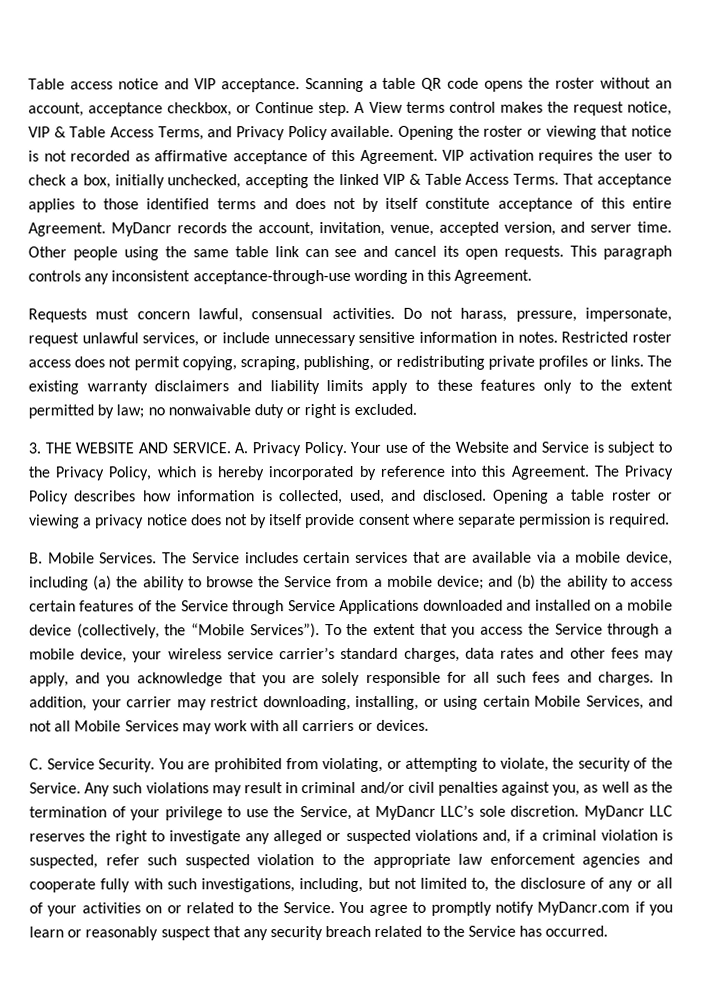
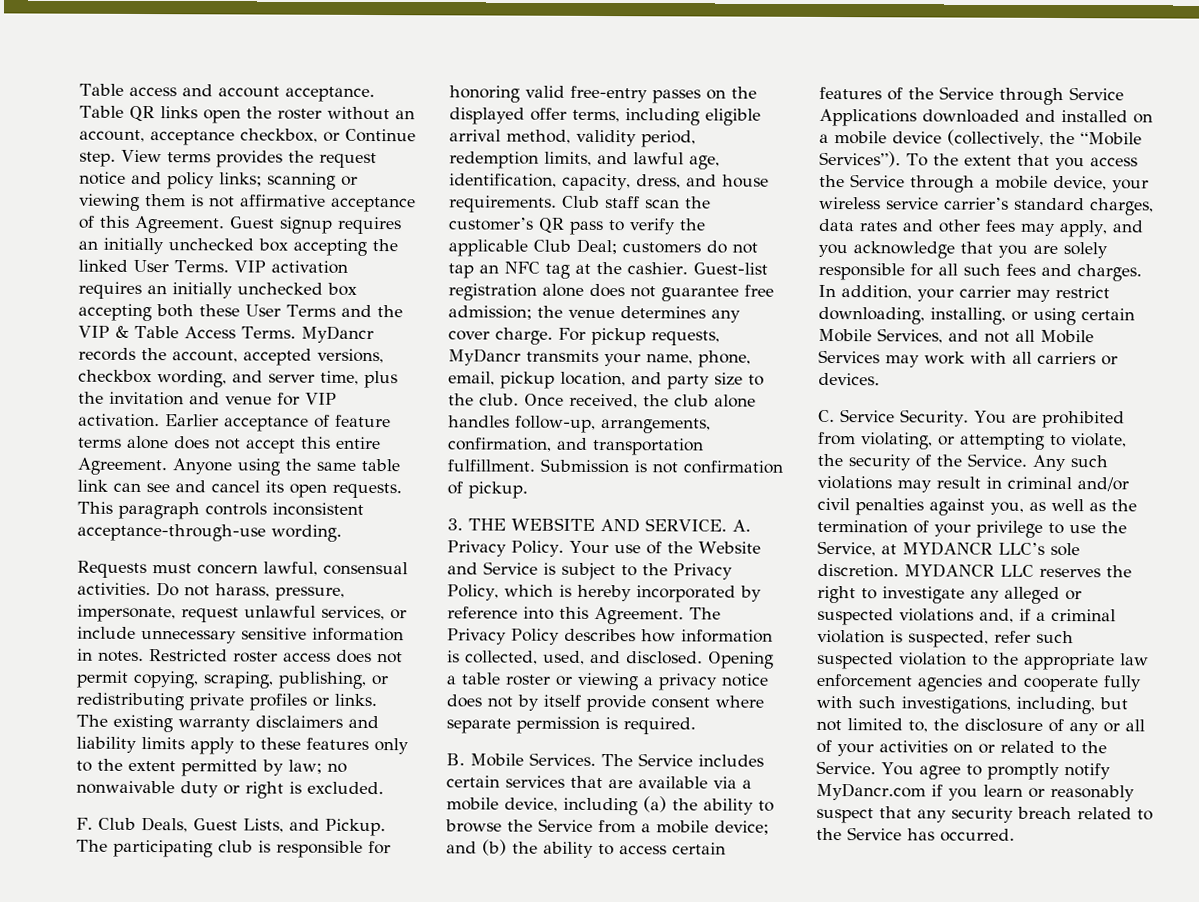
- Table access notice and VIP acceptance. Scanning a table QR code opens the roster without an account, acceptance checkbox, or Continue step.
+ Table access and account acceptance. Table QR links open the roster without an account, acceptance checkbox, or Continue step.
- A View terms control makes the request notice, VIP & Table Access Terms, and Privacy Policy available. Opening the roster or viewing that notice is not recorded as affirmative acceptance of this Agreement.
+ View terms provides the request notice and policy links; scanning or viewing them is not affirmative acceptance of this Agreement.
- VIP activation requires the user to check a box, initially unchecked, accepting the linked VIP & Table Access Terms.
+ Guest signup requires an initially unchecked box accepting the linked User Terms. VIP activation requires an initially unchecked box accepting both these User Terms and the VIP & Table Access Terms.
- That acceptance applies to those identified terms and does not by itself constitute acceptance of this entire Agreement. MyDancr records the account, invitation, venue, accepted version, and server time. Other people using the same table link can see and cancel its open requests.
+ MyDancr records the account, accepted versions, checkbox wording, and server time, plus the invitation and venue for VIP activation. Earlier acceptance of feature terms alone does not accept this entire Agreement. Anyone using the same table link can see and cancel its open requests.
- This paragraph controls any inconsistent acceptance-through-use wording in this Agreement.
+ This paragraph controls inconsistent acceptance-through-use wording.
+ F. Club Deals, Guest Lists, and Pickup. The participating club is responsible for honoring valid free-entry passes on the displayed offer terms, including eligible arrival method, validity period, redemption limits, and lawful age, identification, capacity, dress, and house requirements. Club staff scan the customer’s QR pass to verify the applicable Club Deal; customers do not tap an NFC tag at the cashier. Guest-list registration alone does not guarantee free admission; the venue determines any cover charge. For pickup requests, MyDancr transmits your name, phone, email, pickup location, and party size to the club. Once received, the club alone handles follow-up, arrangements, confirmation, and transportation fulfillment. Submission is not confirmation of pickup.
- Any such violations may result in criminal and/or civil penalties against you, as well as the termination of your privilege to use the Service, at MyDancr LLC’s sole discretion.
+ Any such violations may result in criminal and/or civil penalties against you, as well as the termination of your privilege to use the Service, at MYDANCR LLC’s sole discretion.
- MyDancr LLC reserves the right to investigate any alleged or suspected violations and, if a criminal violation is suspected, refer such suspected violation to the appropriate law enforcement agencies and cooperate fully with such investigations, including, but not limited to, the disclosure of any or all of your activities on or related to the Service.
+ MYDANCR LLC reserves the right to investigate any alleged or suspected violations and, if a criminal violation is suspected, refer such suspected violation to the appropriate law enforcement agencies and cooperate fully with such investigations, including, but not limited to, the disclosure of any or all of your activities on or related to the Service.

